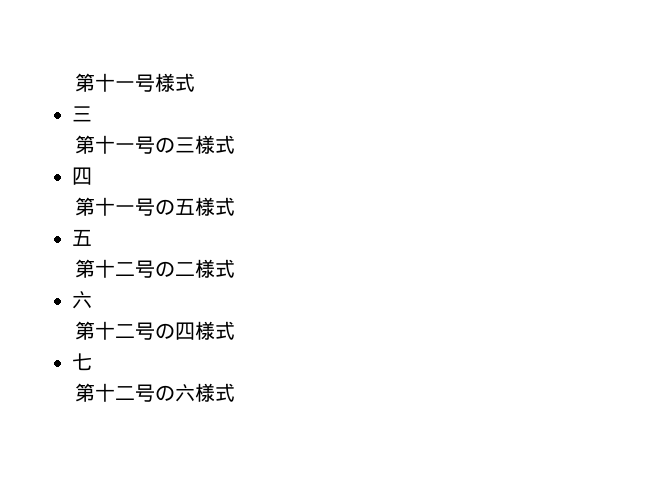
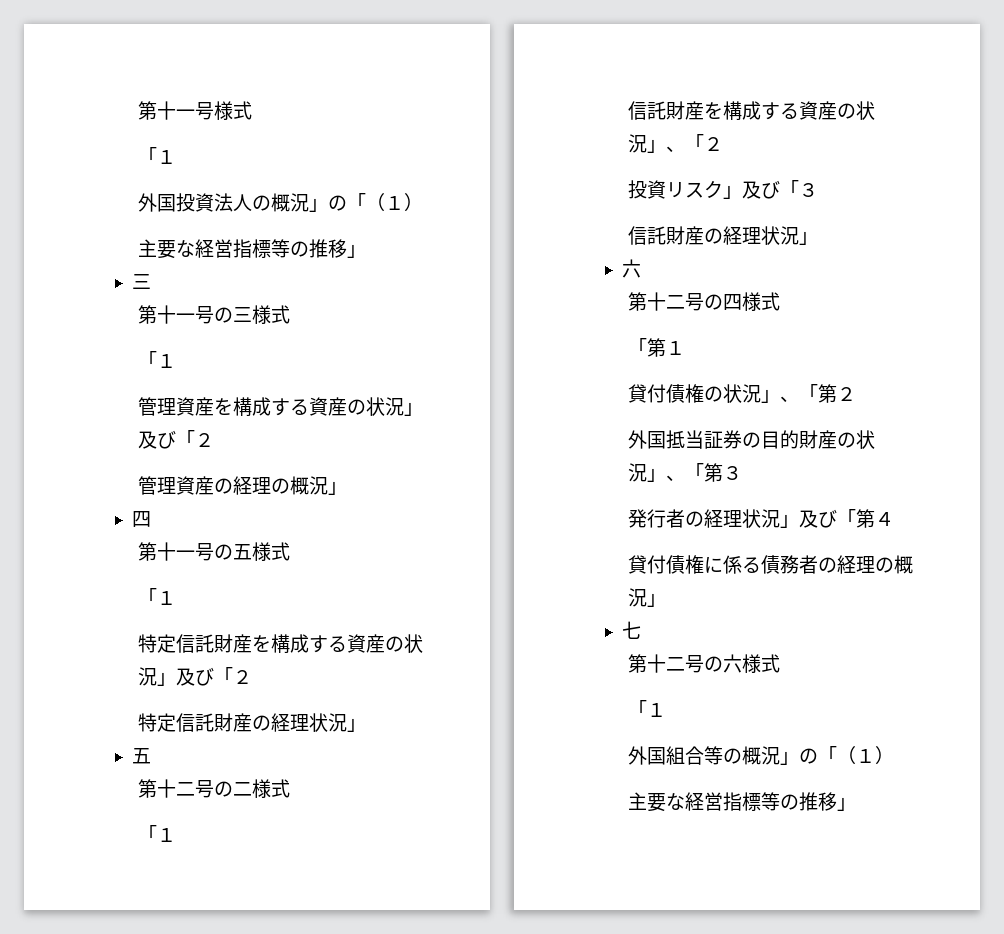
  第十一号様式
+ 「１
+ 外国投資法人の概況」の「（１）
+ 主要な経営指標等の推移」
  第十一号の三様式
+ 「１
+ 管理資産を構成する資産の状況」及び「２
+ 管理資産の経理の概況」
  第十一号の五様式
+ 「１
+ 特定信託財産を構成する資産の状況」及び「２
+ 特定信託財産の経理状況」
  第十二号の二様式
+ 「１
+ 信託財産を構成する資産の状況」、「２
+ 投資リスク」及び「３
+ 信託財産の経理状況」
+ 「第１
+ 貸付債権の状況」、「第２
+ 外国抵当証券の目的財産の状況」、「第３
+ 発行者の経理状況」及び「第４
+ 貸付債権に係る債務者の経理の概況」
  第十二号の六様式
+ 「１
+ 外国組合等の概況」の「（１）
+ 主要な経営指標等の推移」

